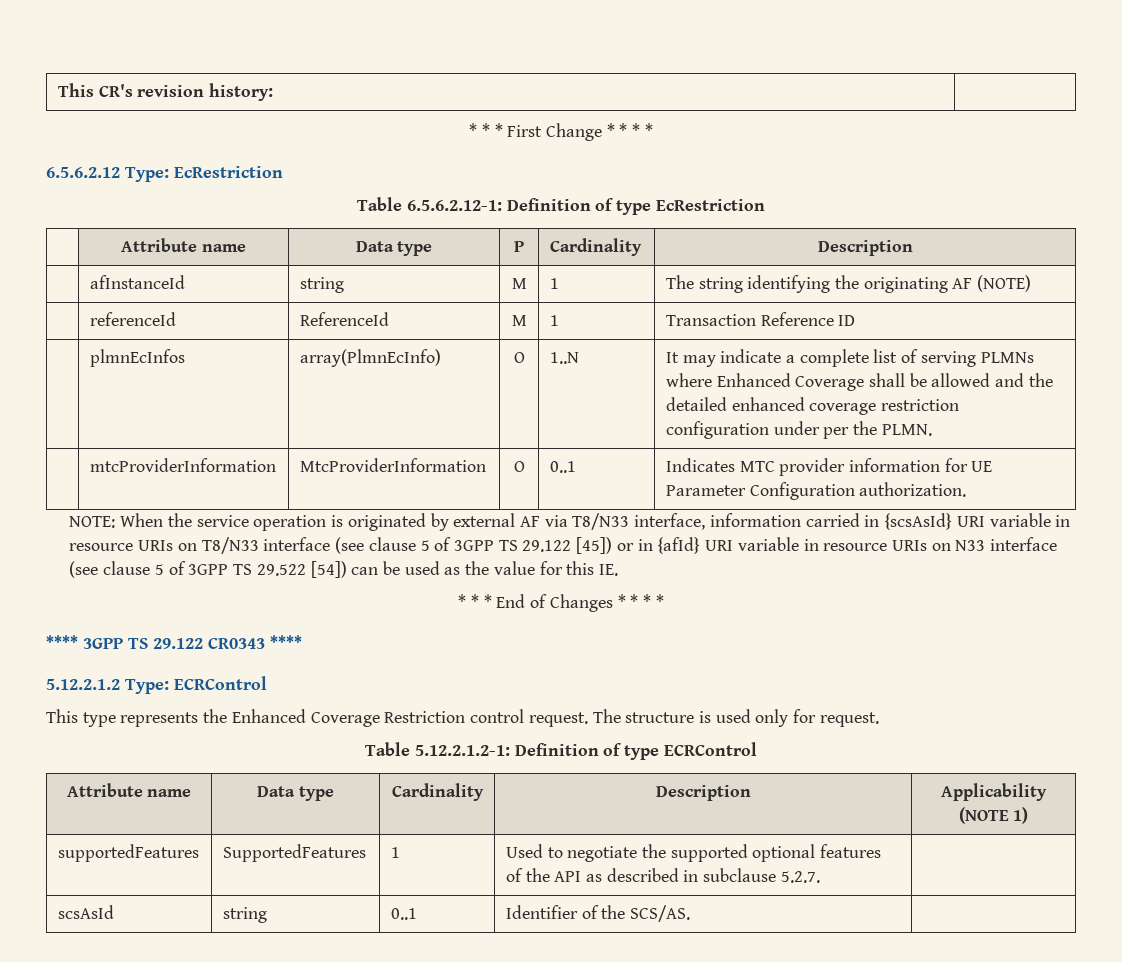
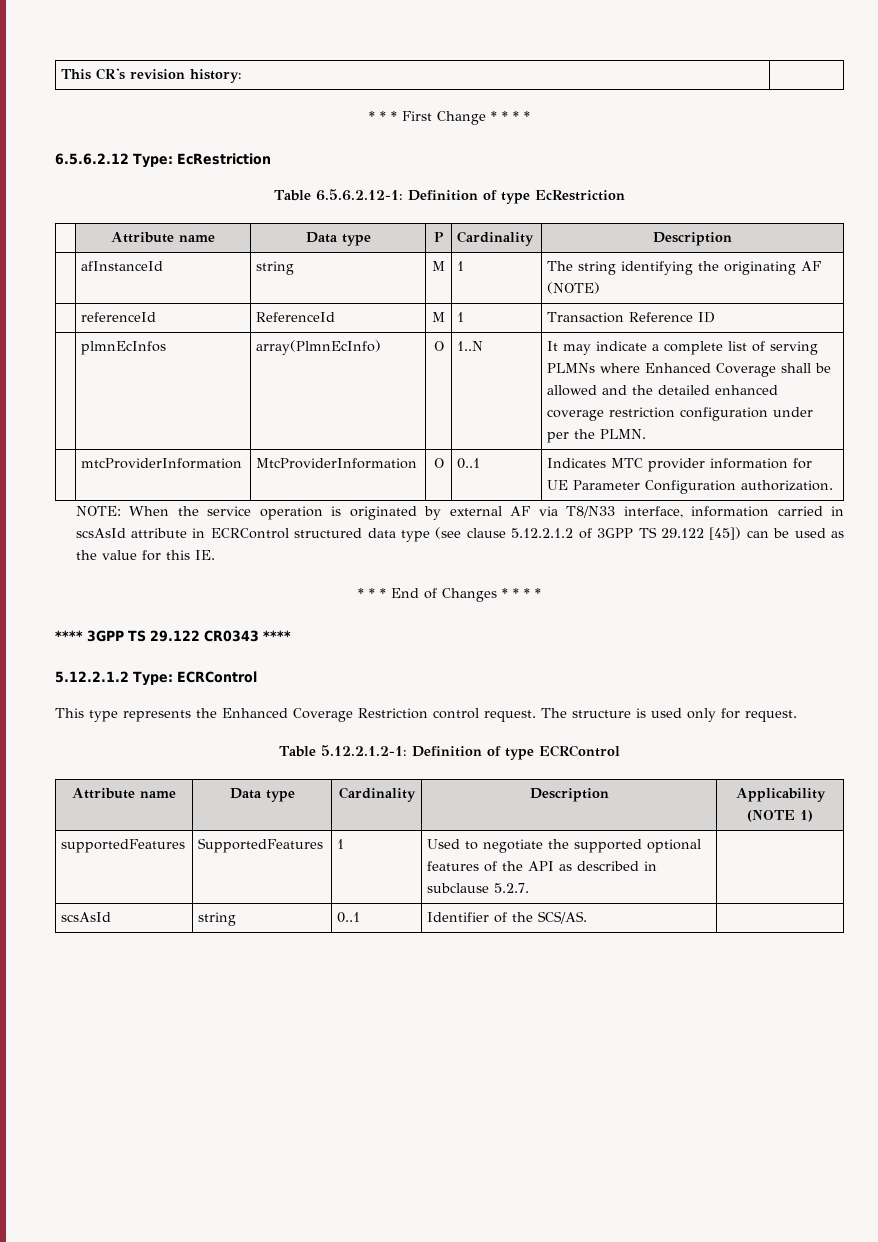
- NOTE: When the service operation is originated by external AF via T8/N33 interface, information carried in {scsAsId} URI variable in resource URIs on T8/N33 interface (see clause 5 of 3GPP TS 29.122 [45]) or in {afId} URI variable in resource URIs on N33 interface (see clause 5 of 3GPP TS 29.522 [54]) can be used as the value for this IE.
+ NOTE: When the service operation is originated by external AF via T8/N33 interface, information carried in scsAsId attribute in ECRControl structured data type (see clause 5.12.2.1.2 of 3GPP TS 29.122 [45]) can be used as the value for this IE.

